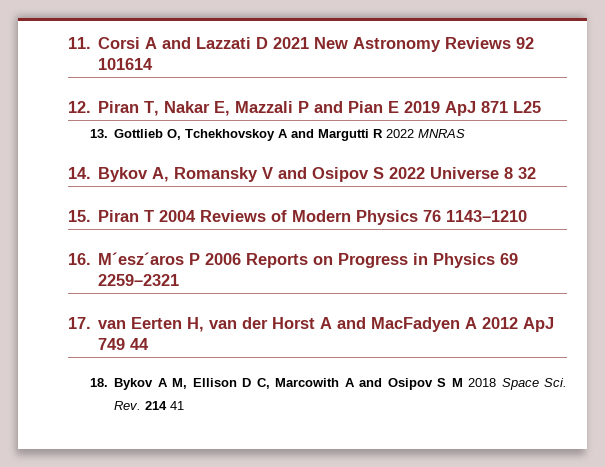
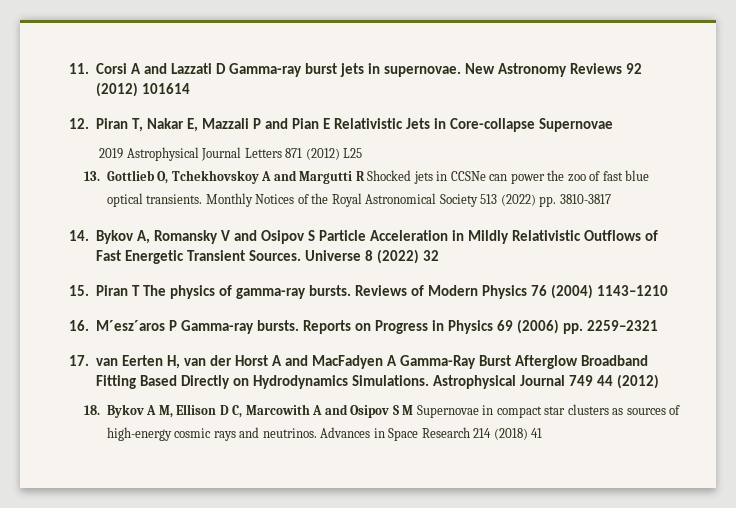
- 11. Corsi A and Lazzati D 2021 New Astronomy Reviews 92 101614
+ 11. Corsi A and Lazzati D Gamma-ray burst jets in supernovae. New Astronomy Reviews 92 (2012) 101614
- 12. Piran T, Nakar E, Mazzali P and Pian E 2019 ApJ 871 L25
+ 12. Piran T, Nakar E, Mazzali P and Pian E Relativistic Jets in Core-collapse Supernovae
+ 2019 Astrophysical Journal Letters 871 (2012) L25
- 13. Gottlieb O, Tchekhovskoy A and Margutti R 2022 MNRAS
+ 13. Gottlieb O, Tchekhovskoy A and Margutti R Shocked jets in CCSNe can power the zoo of fast blue optical transients. Monthly Notices of the Royal Astronomical Society 513 (2022) pp. 3810-3817
- 14. Bykov A, Romansky V and Osipov S 2022 Universe 8 32
+ 14. Bykov A, Romansky V and Osipov S Particle Acceleration in Mildly Relativistic Outflows of Fast Energetic Transient Sources. Universe 8 (2022) 32
- 15. Piran T 2004 Reviews of Modern Physics 76 1143–1210
+ 15. Piran T The physics of gamma-ray bursts. Reviews of Modern Physics 76 (2004) 1143–1210
- 16. M´esz´aros P 2006 Reports on Progress in Physics 69 2259–2321
+ 16. M´esz´aros P Gamma-ray bursts. Reports on Progress in Physics 69 (2006) pp. 2259–2321
- 17. van Eerten H, van der Horst A and MacFadyen A 2012 ApJ 749 44
+ 17. van Eerten H, van der Horst A and MacFadyen A Gamma-Ray Burst Afterglow Broadband Fitting Based Directly on Hydrodynamics Simulations. Astrophysical Journal 749 44 (2012)
- 18. Bykov A M, Ellison D C, Marcowith A and Osipov S M 2018 Space Sci. Rev. 214 41
+ 18. Bykov A M, Ellison D C, Marcowith A and Osipov S M Supernovae in compact star clusters as sources of high-energy cosmic rays and neutrinos. Advances in Space Research 214 (2018) 41

